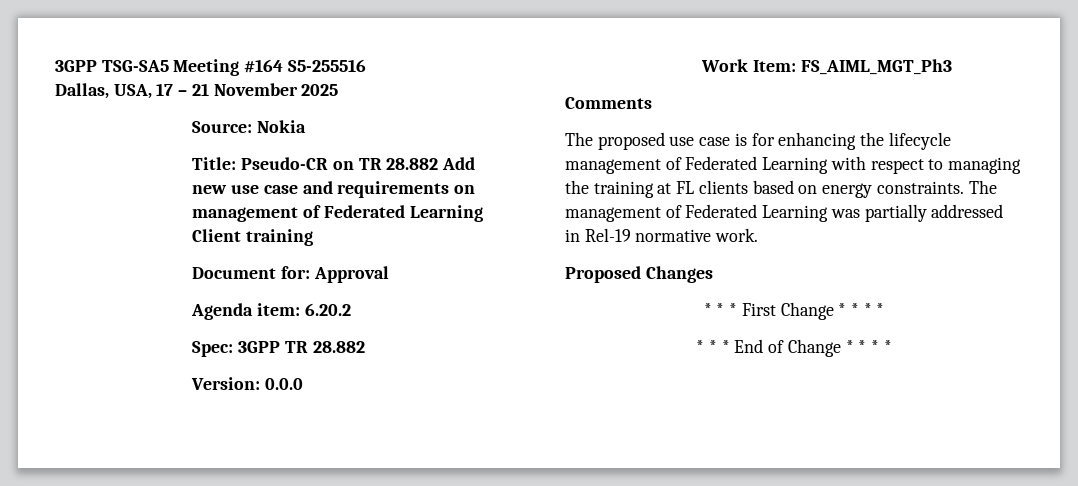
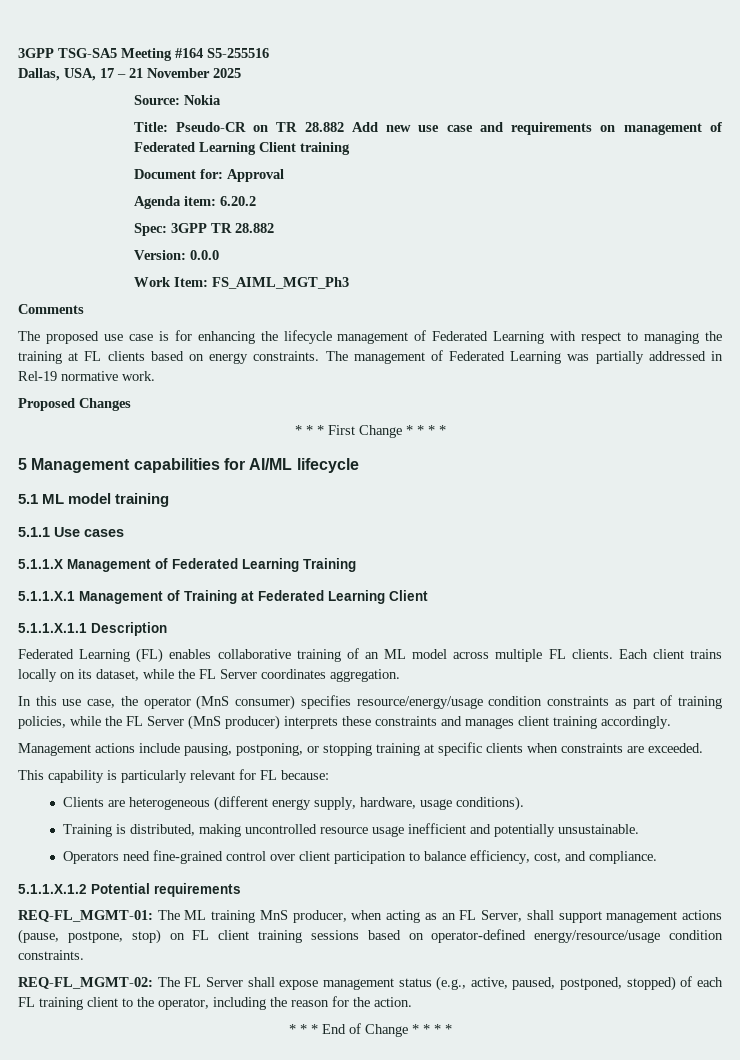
+ 5 Management capabilities for AI/ML lifecycle
+ 5.1 ML model training
+ 5.1.1 Use cases
+ 5.1.1.X Management of Federated Learning Training
+ 5.1.1.X.1 Management of Training at Federated Learning Client
+ 5.1.1.X.1.1 Description
+ Federated Learning (FL) enables collaborative training of an ML model across multiple FL clients. Each client trains locally on its dataset, while the FL Server coordinates aggregation.
+ In this use case, the operator (MnS consumer) specifies resource/energy/usage condition constraints as part of training policies, while the FL Server (MnS producer) interprets these constraints and manages client training accordingly.
+ Management actions include pausing, postponing, or stopping training at specific clients when constraints are exceeded.
+ This capability is particularly relevant for FL because:
+ Clients are heterogeneous (different energy supply, hardware, usage conditions).
+ Training is distributed, making uncontrolled resource usage inefficient and potentially unsustainable.
+ Operators need fine‑grained control over client participation to balance efficiency, cost, and compliance.
+ 5.1.1.X.1.2 Potential requirements
+ REQ‑FL_MGMT‑01: The ML training MnS producer, when acting as an FL Server, shall support management actions (pause, postpone, stop) on FL client training sessions based on operator‑defined energy/resource/usage condition constraints.
+ REQ‑FL_MGMT‑02: The FL Server shall expose management status (e.g., active, paused, postponed, stopped) of each FL training client to the operator, including the reason for the action.

